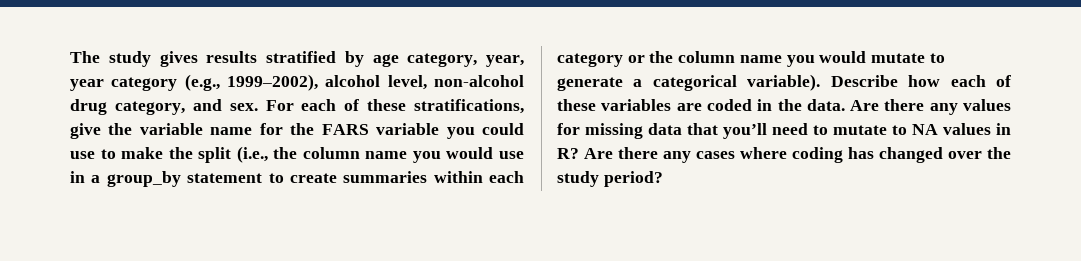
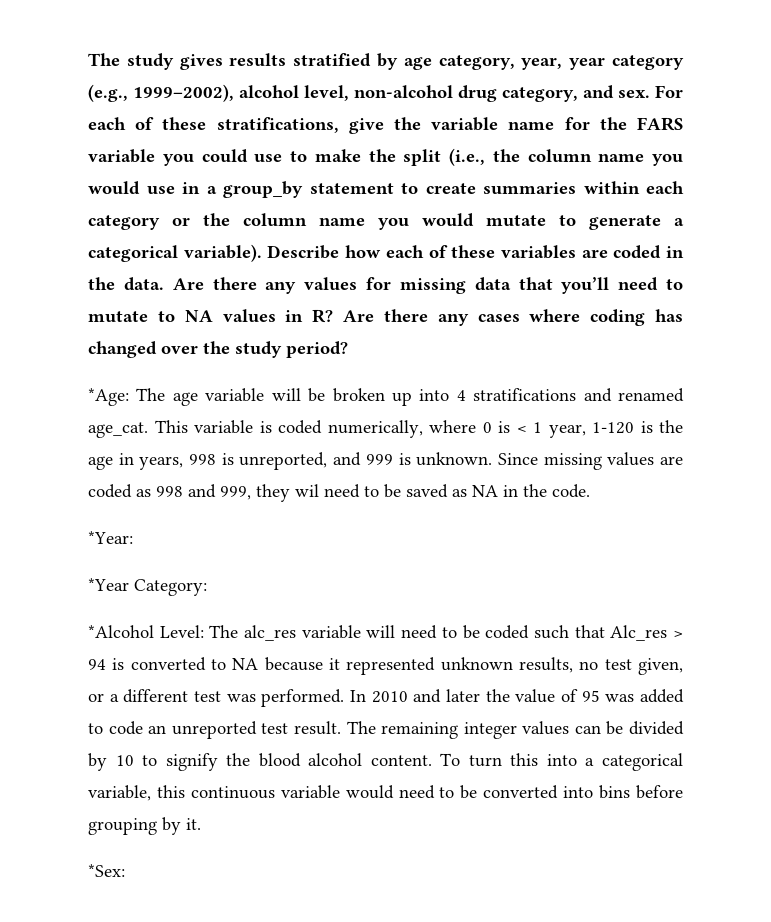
+ *Age: The age variable will be broken up into 4 stratifications and renamed age_cat. This variable is coded numerically, where 0 is < 1 year, 1-120 is the age in years, 998 is unreported, and 999 is unknown. Since missing values are coded as 998 and 999, they wil need to be saved as NA in the code.
+ *Year:
+ *Year Category:
+ *Alcohol Level: The alc_res variable will need to be coded such that Alc_res > 94 is converted to NA because it represented unknown results, no test given, or a different test was performed. In 2010 and later the value of 95 was added to code an unreported test result. The remaining integer values can be divided by 10 to signify the blood alcohol content. To turn this into a categorical variable, this continuous variable would need to be converted into bins before grouping by it.
+ *Sex:

